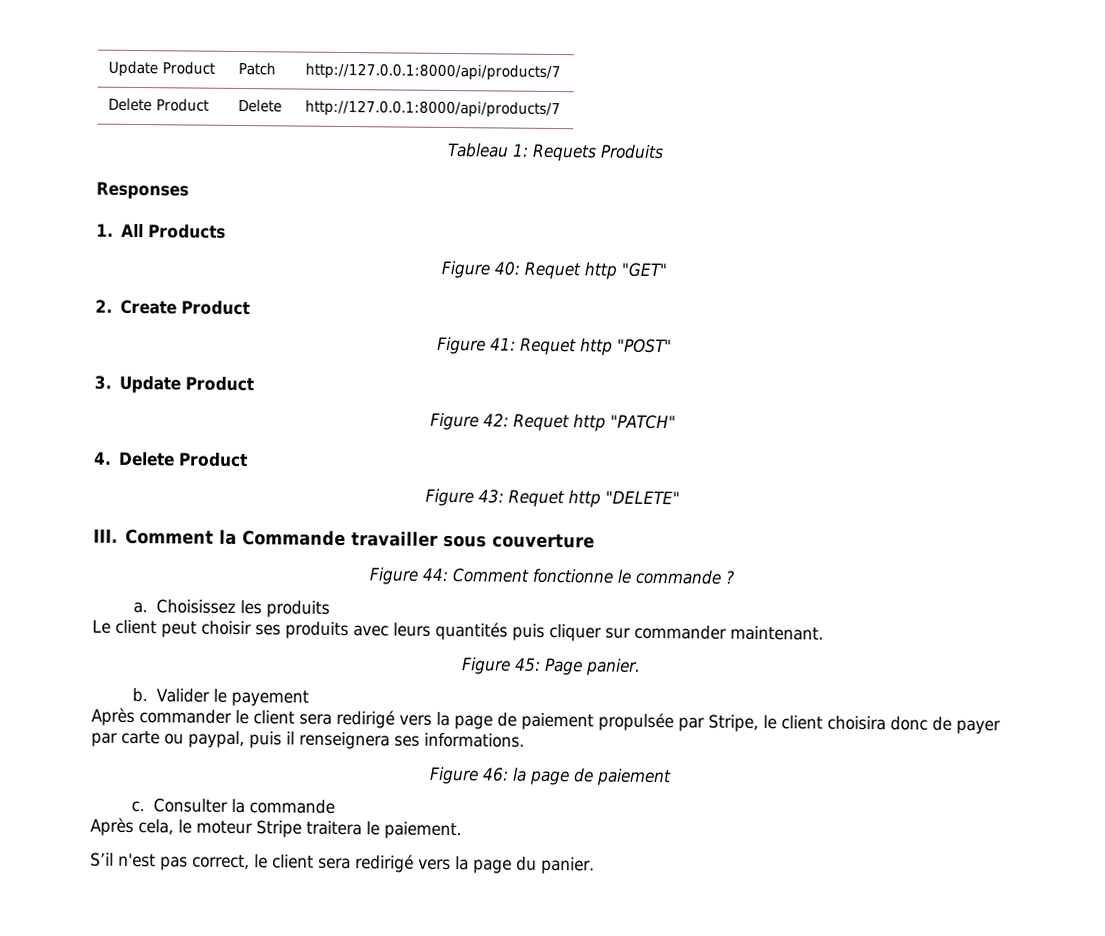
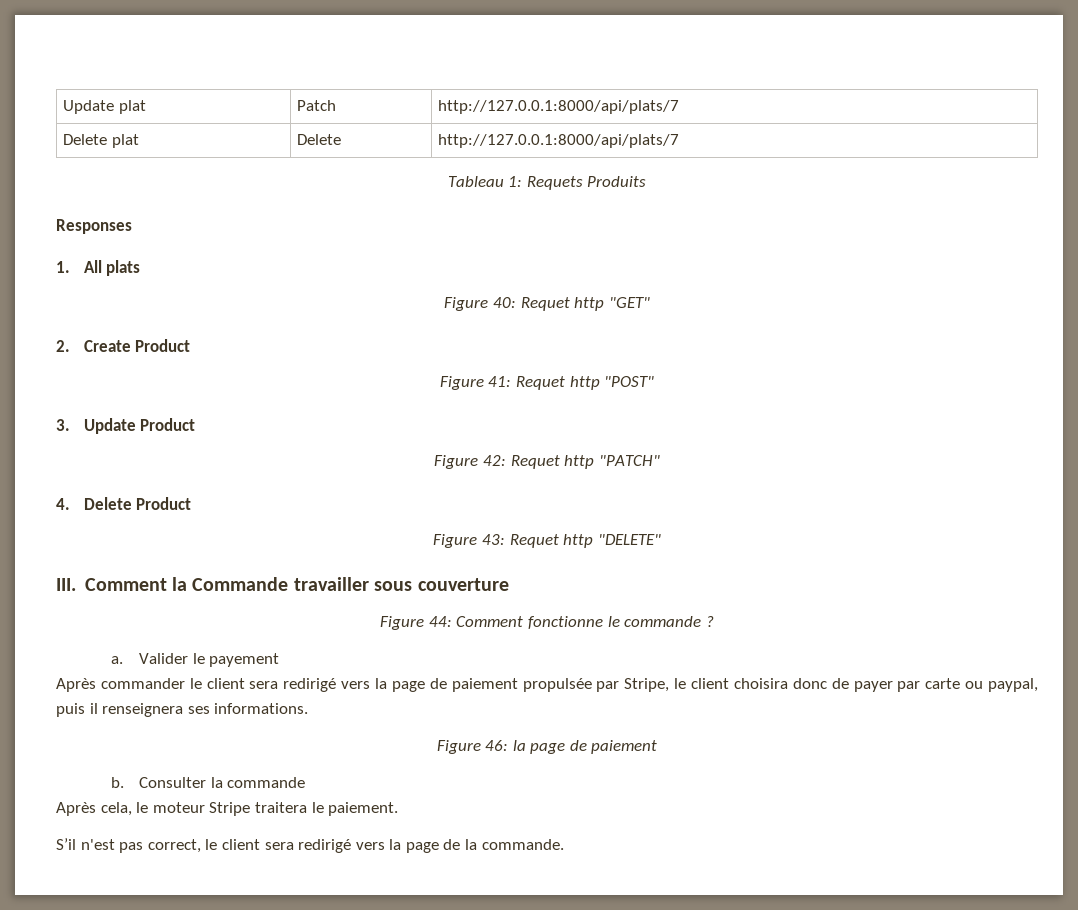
- Update Product | Patch | http://127.0.0.1:8000/api/products/7
- Delete Product | Delete | http://127.0.0.1:8000/api/products/7
+ Update plat | Patch | http://127.0.0.1:8000/api/plats/7
+ Delete plat | Delete | http://127.0.0.1:8000/api/plats/7
- 1. All Products
+ 1. All plats
- Choisissez les produits
- Le client peut choisir ses produits avec leurs quantités puis cliquer sur commander maintenant.
- Figure 45: Page panier.
- b.
- c.
+ b.
- S’il n'est pas correct, le client sera redirigé vers la page du panier.
+ S’il n'est pas correct, le client sera redirigé vers la page de la commande.

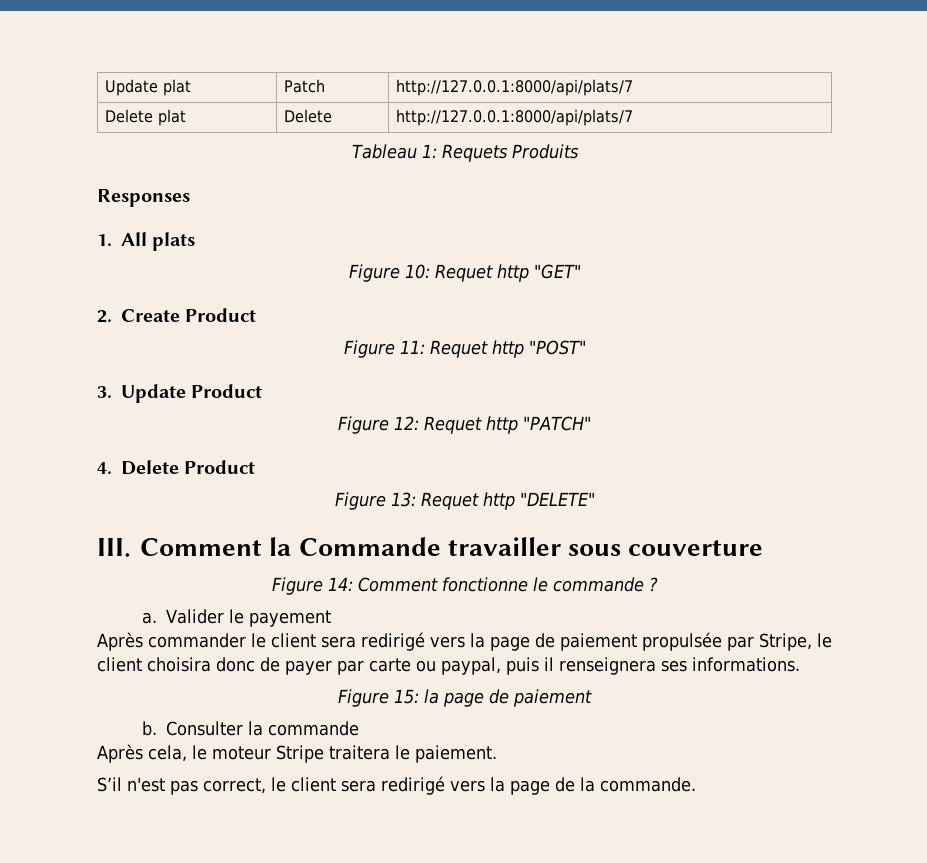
- Figure 40: Requet http "GET"
+ Figure 10: Requet http "GET"
- Figure 41: Requet http "POST"
+ Figure 11: Requet http "POST"
- Figure 42: Requet http "PATCH"
+ Figure 12: Requet http "PATCH"
- Figure 43: Requet http "DELETE"
+ Figure 13: Requet http "DELETE"
- Figure 44: Comment fonctionne le commande ?
+ Figure 14: Comment fonctionne le commande ?
- Figure 46: la page de paiement
+ Figure 15: la page de paiement

